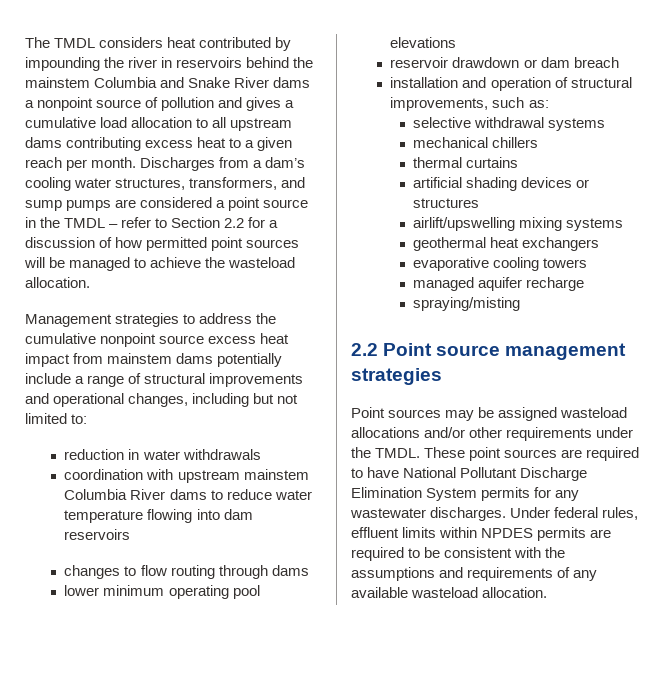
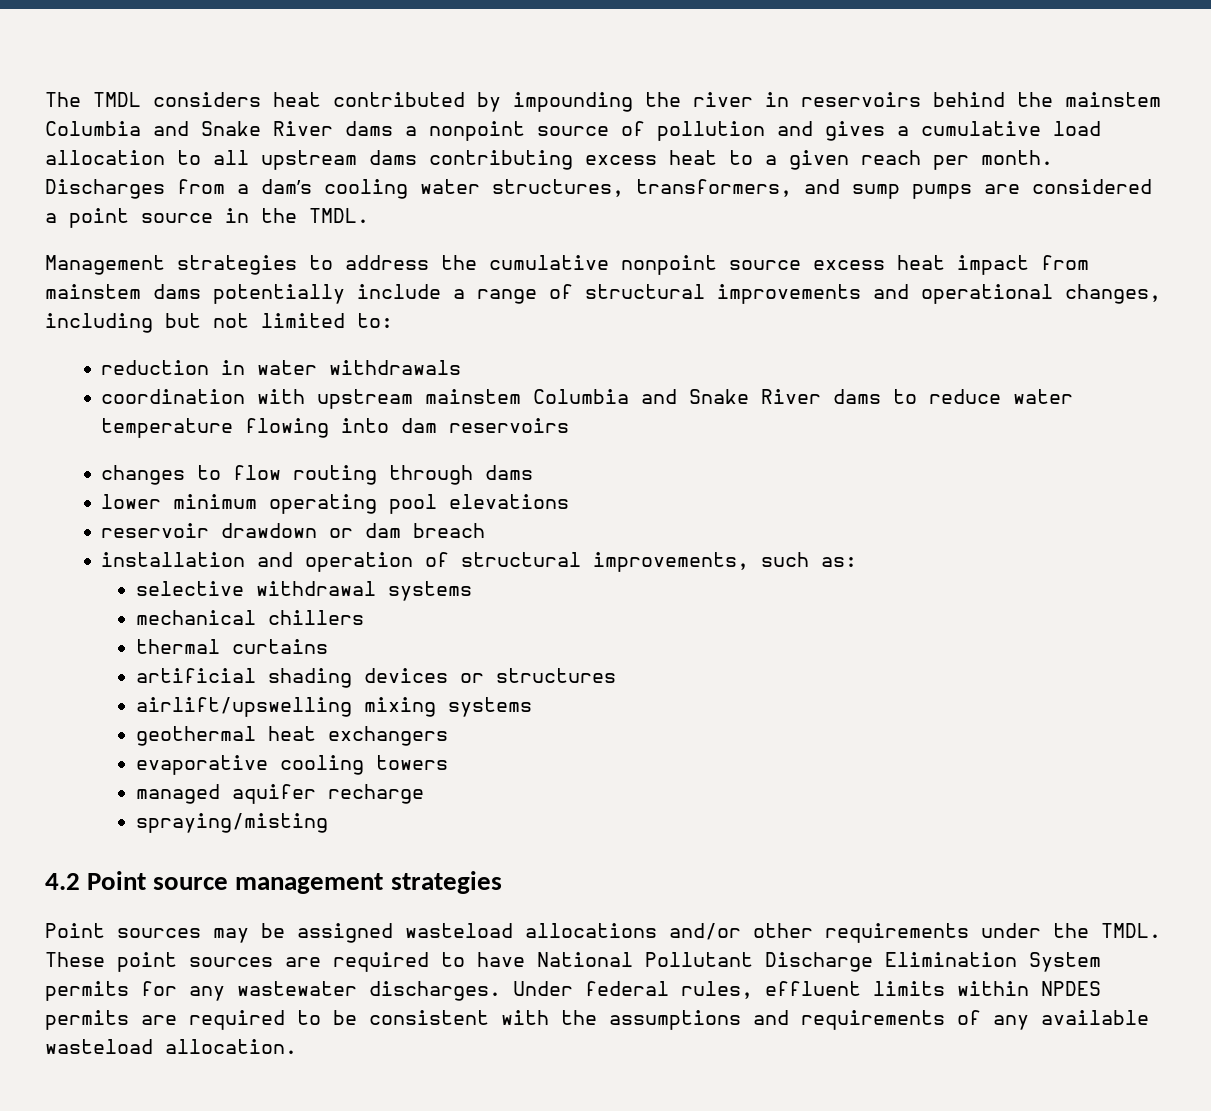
- Discharges from a dam’s cooling water structures, transformers, and sump pumps are considered a point source in the TMDL – refer to Section 2.2 for a discussion of how permitted point sources will be managed to achieve the wasteload allocation.
+ Discharges from a dam’s cooling water structures, transformers, and sump pumps are considered a point source in the TMDL.
- coordination with upstream mainstem Columbia River dams to reduce water temperature flowing into dam reservoirs
+ coordination with upstream mainstem Columbia and Snake River dams to reduce water temperature flowing into dam reservoirs
- 2.2 Point source management strategies
+ 4.2 Point source management strategies

